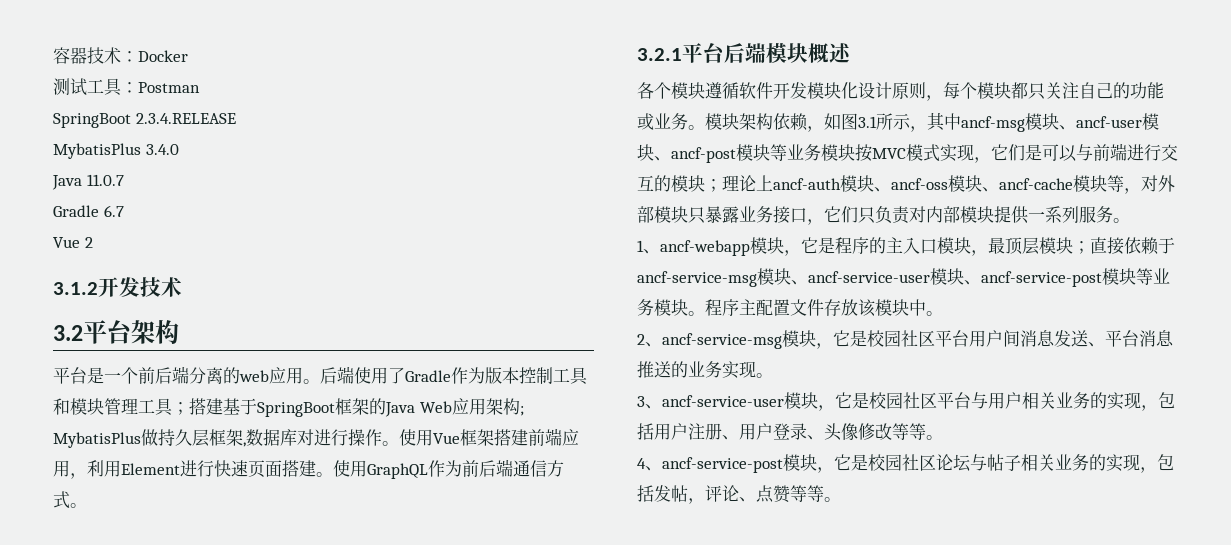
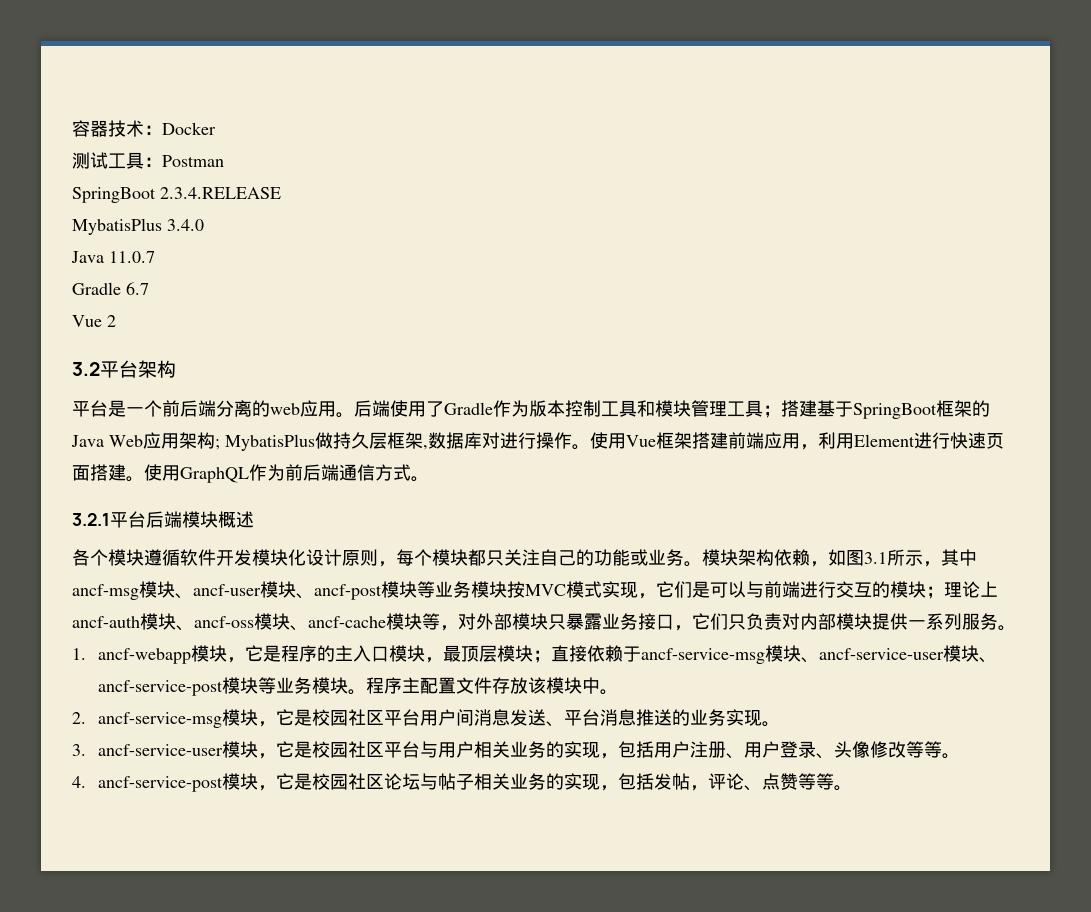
- 3.1.2开发技术
- 1、ancf-webapp模块，它是程序的主入口模块，最顶层模块；直接依赖于ancf-service-msg模块、ancf-service-user模块、ancf-service-post模块等业务模块。
+ 1. ancf-webapp模块，它是程序的主入口模块，最顶层模块；直接依赖于ancf-service-msg模块、ancf-service-user模块、ancf-service-post模块等业务模块。
- 2、ancf-service-msg模块，它是校园社区平台用户间消息发送、平台消息推送的业务实现。
+ 2. ancf-service-msg模块，它是校园社区平台用户间消息发送、平台消息推送的业务实现。
- 3、ancf-service-user模块，它是校园社区平台与用户相关业务的实现，包括用户注册、用户登录、头像修改等等。
+ 3. ancf-service-user模块，它是校园社区平台与用户相关业务的实现，包括用户注册、用户登录、头像修改等等。
- 4、ancf-service-post模块，它是校园社区论坛与帖子相关业务的实现，包括发帖，评论、点赞等等。
+ 4. ancf-service-post模块，它是校园社区论坛与帖子相关业务的实现，包括发帖，评论、点赞等等。

